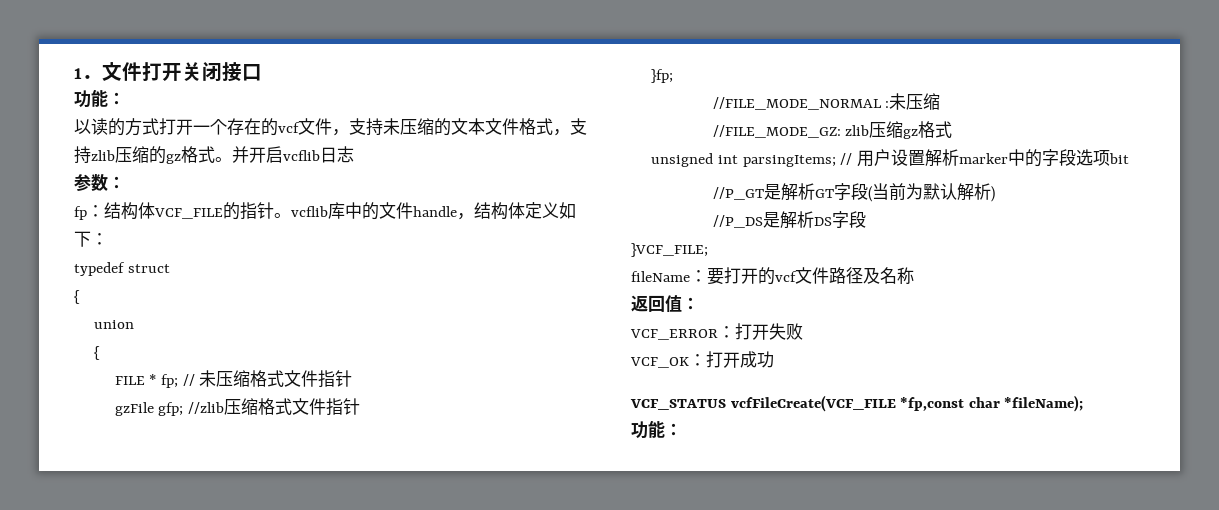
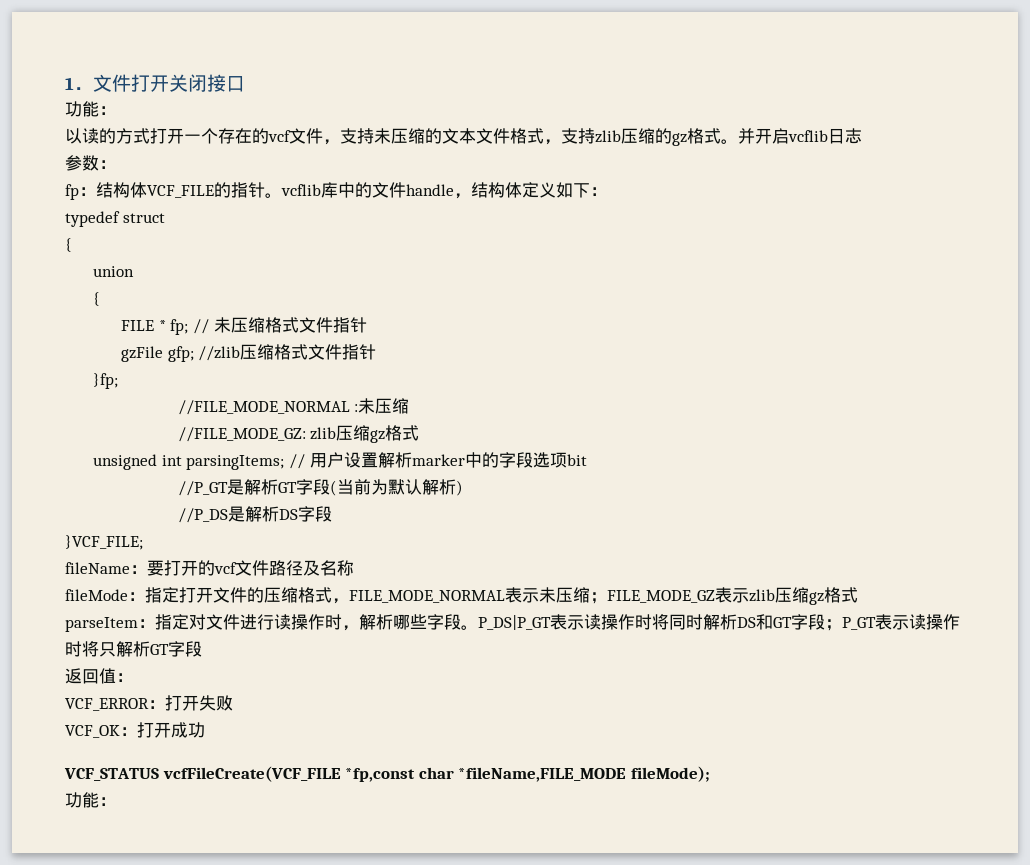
+ fileMode：指定打开文件的压缩格式，FILE_MODE_NORMAL表示未压缩；FILE_MODE_GZ表示zlib压缩gz格式
+ parseItem：指定对文件进行读操作时，解析哪些字段。P_DS|P_GT表示读操作时将同时解析DS和GT字段；P_GT表示读操作时将只解析GT字段
- VCF_STATUS vcfFileCreate(VCF_FILE *fp,const char *fileName);
+ VCF_STATUS vcfFileCreate(VCF_FILE *fp,const char *fileName,FILE_MODE fileMode);

